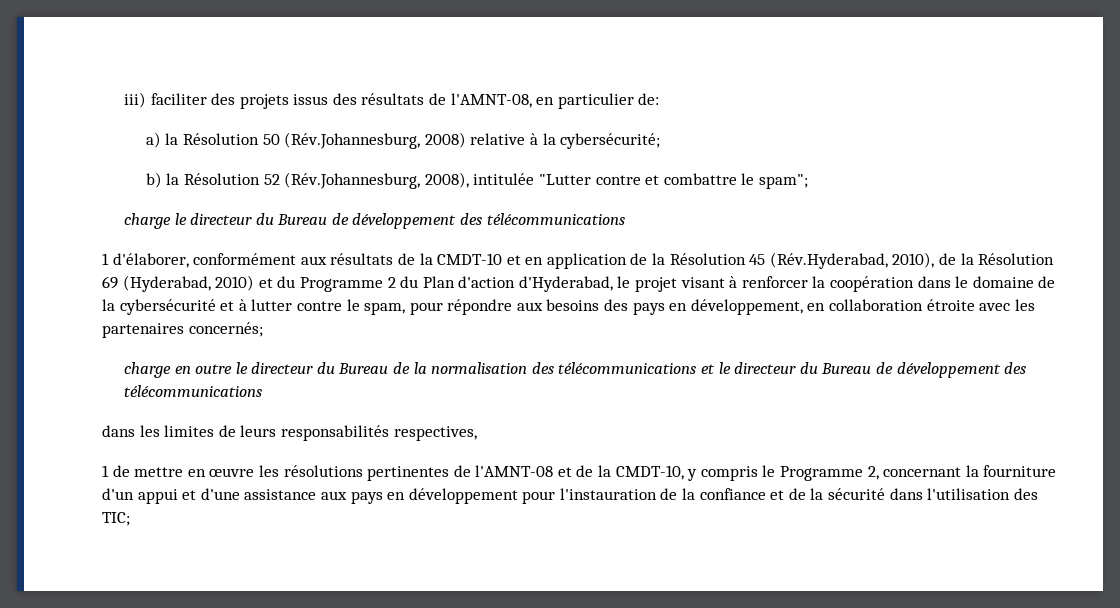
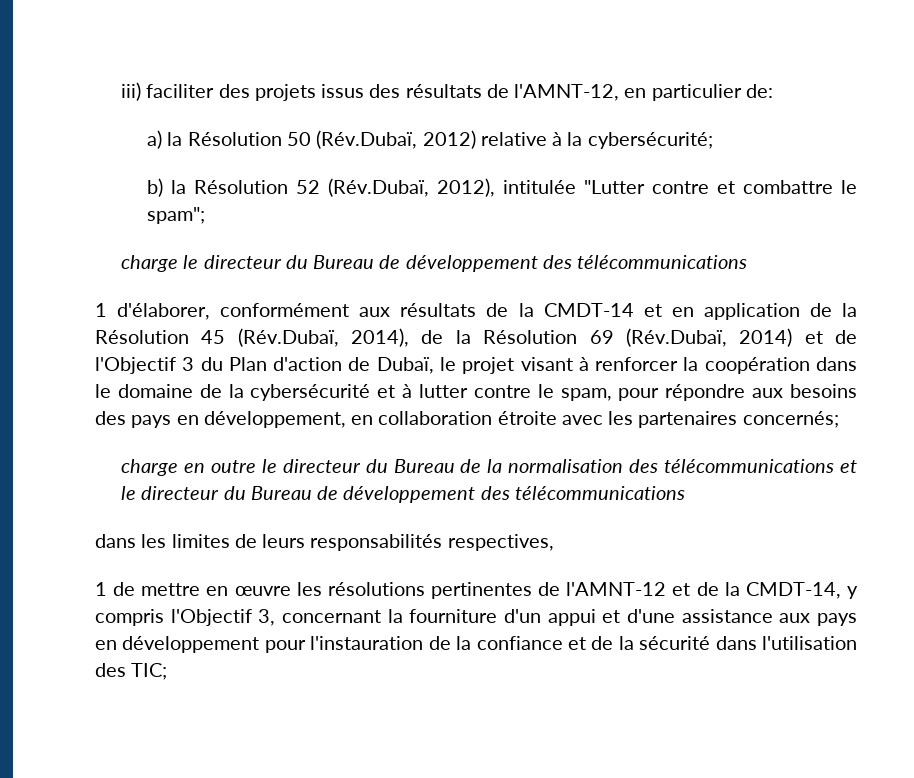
- iii) faciliter des projets issus des résultats de l'AMNT-08, en particulier de:
+ iii) faciliter des projets issus des résultats de l'AMNT-12, en particulier de:
- a) la Résolution 50 (Rév.Johannesburg, 2008) relative à la cybersécurité;
+ a) la Résolution 50 (Rév.Dubaï, 2012) relative à la cybersécurité;
- b) la Résolution 52 (Rév.Johannesburg, 2008), intitulée "Lutter contre et combattre le spam";
+ b) la Résolution 52 (Rév.Dubaï, 2012), intitulée "Lutter contre et combattre le spam";
- 1 d'élaborer, conformément aux résultats de la CMDT-10 et en application de la Résolution 45 (Rév.Hyderabad, 2010), de la Résolution 69 (Hyderabad, 2010) et du Programme 2 du Plan d'action d'Hyderabad, le projet visant à renforcer la coopération dans le domaine de la cybersécurité et à lutter contre le spam, pour répondre aux besoins des pays en développement, en collaboration étroite avec les partenaires concernés;
+ 1 d'élaborer, conformément aux résultats de la CMDT-14 et en application de la Résolution 45 (Rév.Dubaï, 2014), de la Résolution 69 (Rév.Dubaï, 2014) et de l'Objectif 3 du Plan d'action de Dubaï, le projet visant à renforcer la coopération dans le domaine de la cybersécurité et à lutter contre le spam, pour répondre aux besoins des pays en développement, en collaboration étroite avec les partenaires concernés;
- 1 de mettre en œuvre les résolutions pertinentes de l'AMNT-08 et de la CMDT-10, y compris le Programme 2, concernant la fourniture d'un appui et d'une assistance aux pays en développement pour l'instauration de la confiance et de la sécurité dans l'utilisation des TIC;
+ 1 de mettre en œuvre les résolutions pertinentes de l'AMNT-12 et de la CMDT-14, y compris l'Objectif 3, concernant la fourniture d'un appui et d'une assistance aux pays en développement pour l'instauration de la confiance et de la sécurité dans l'utilisation des TIC;

